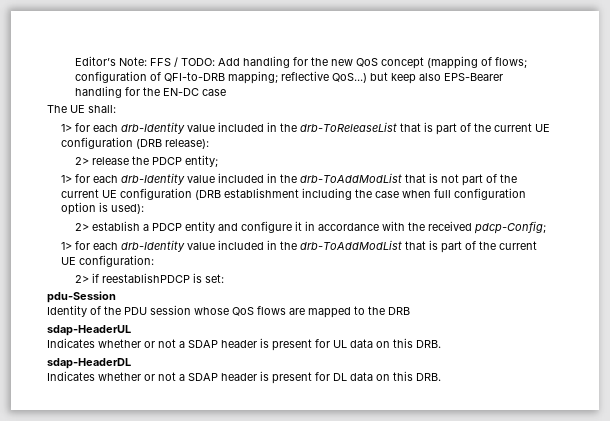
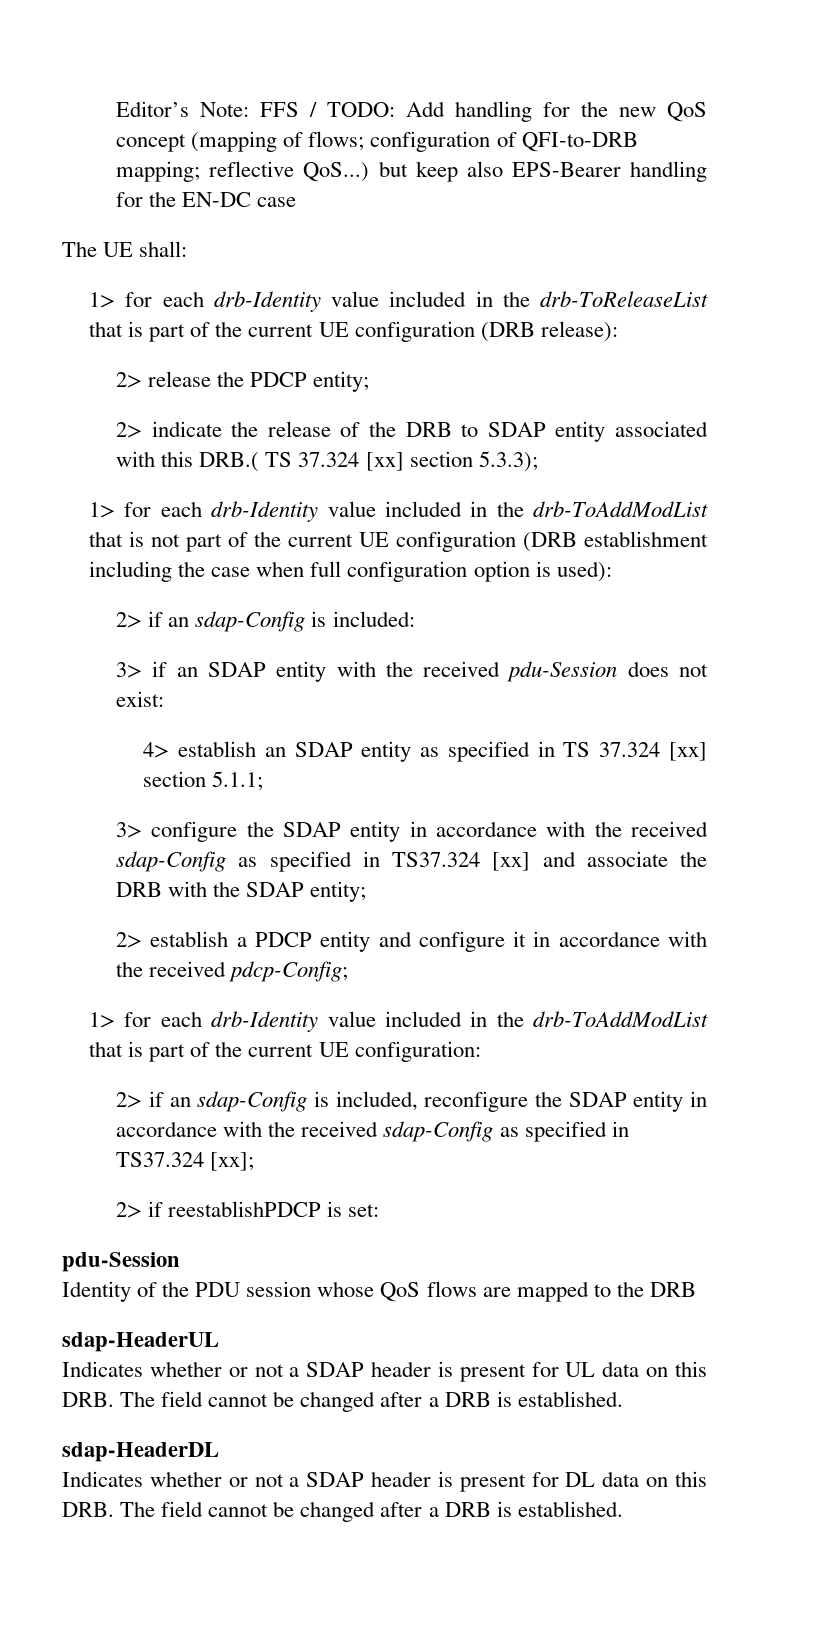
+ 2> indicate the release of the DRB to SDAP entity associated with this DRB.( TS 37.324 [xx] section 5.3.3);
+ 2> if an sdap-Config is included:
+ 3> if an SDAP entity with the received pdu-Session does not exist:
+ 4> establish an SDAP entity as specified in TS 37.324 [xx] section 5.1.1;
+ 3> configure the SDAP entity in accordance with the received sdap-Config as specified in TS37.324 [xx] and associate the DRB with the SDAP entity;
+ 2> if an sdap-Config is included, reconfigure the SDAP entity in accordance with the received sdap-Config as specified in TS37.324 [xx];
- Indicates whether or not a SDAP header is present for UL data on this DRB.
+ Indicates whether or not a SDAP header is present for UL data on this DRB. The field cannot be changed after a DRB is established.
- Indicates whether or not a SDAP header is present for DL data on this DRB.
+ Indicates whether or not a SDAP header is present for DL data on this DRB. The field cannot be changed after a DRB is established.

